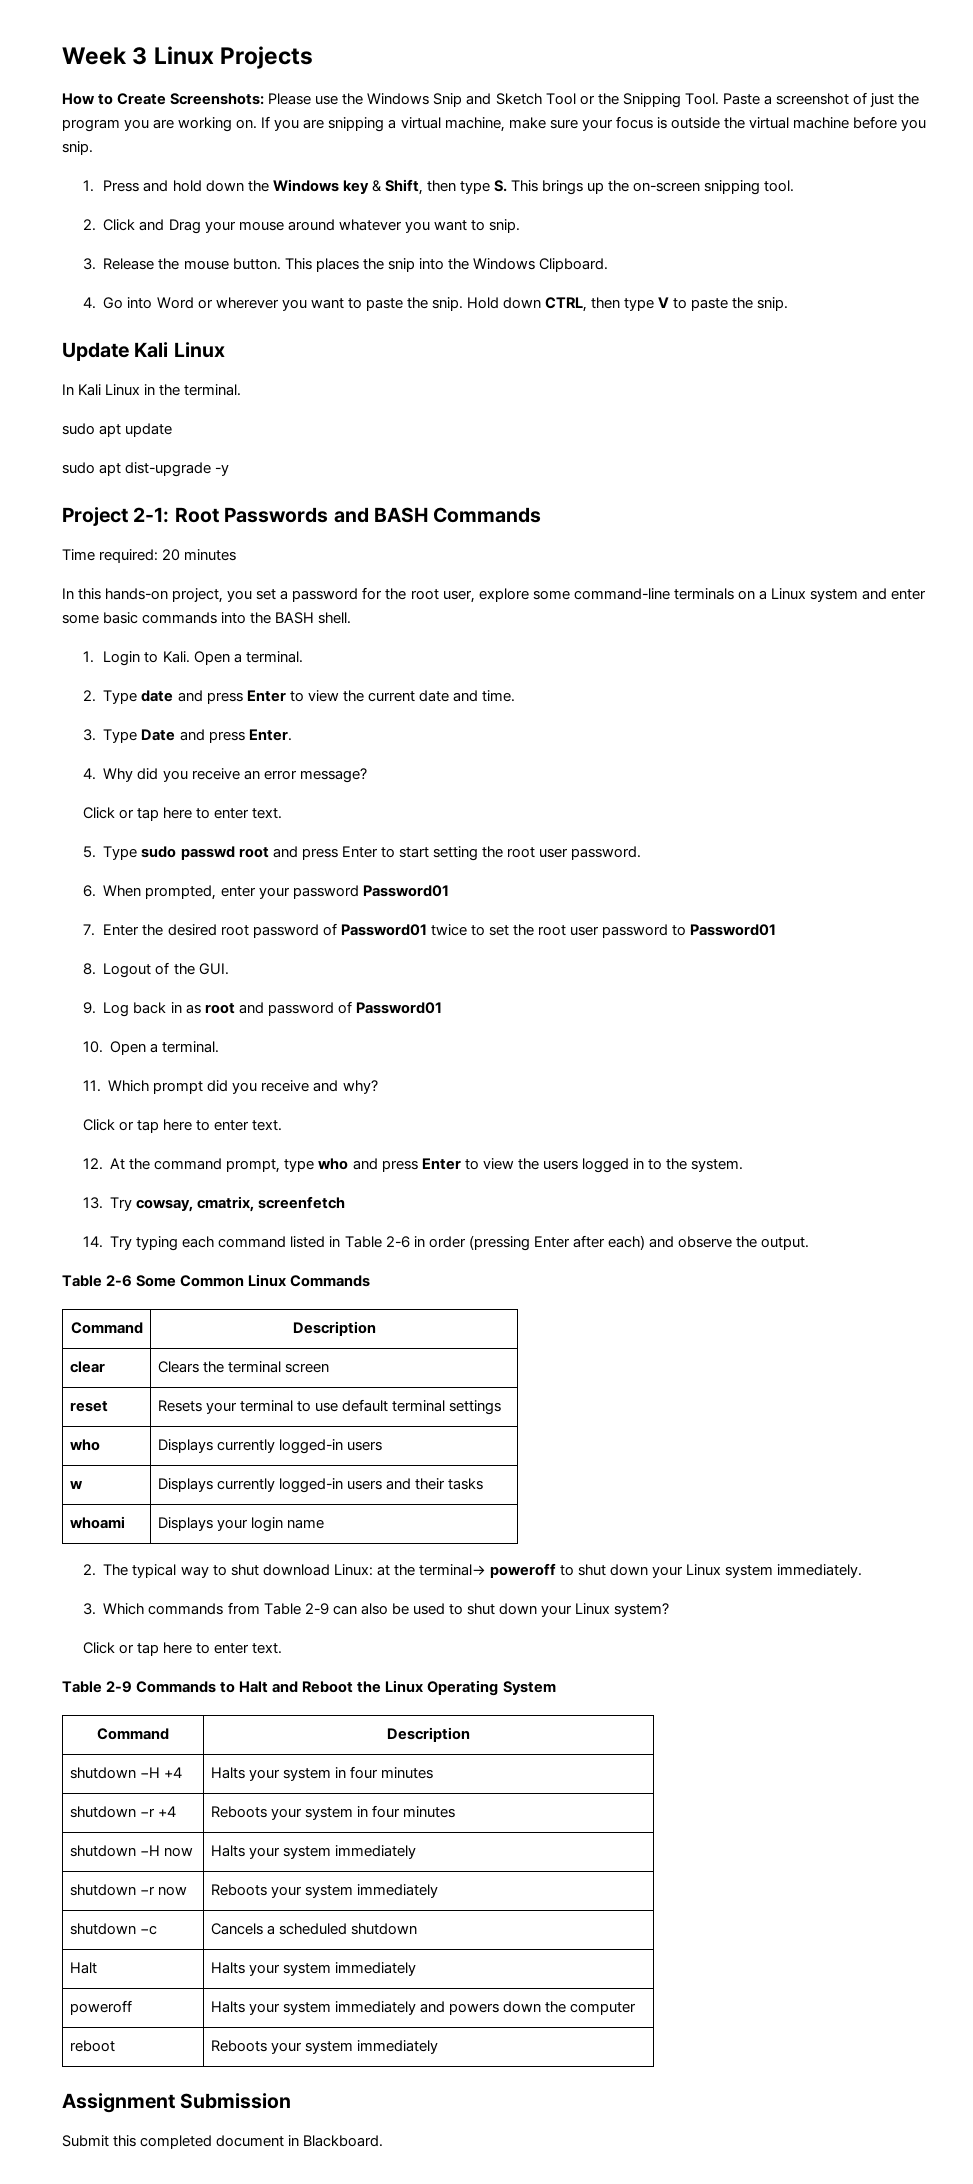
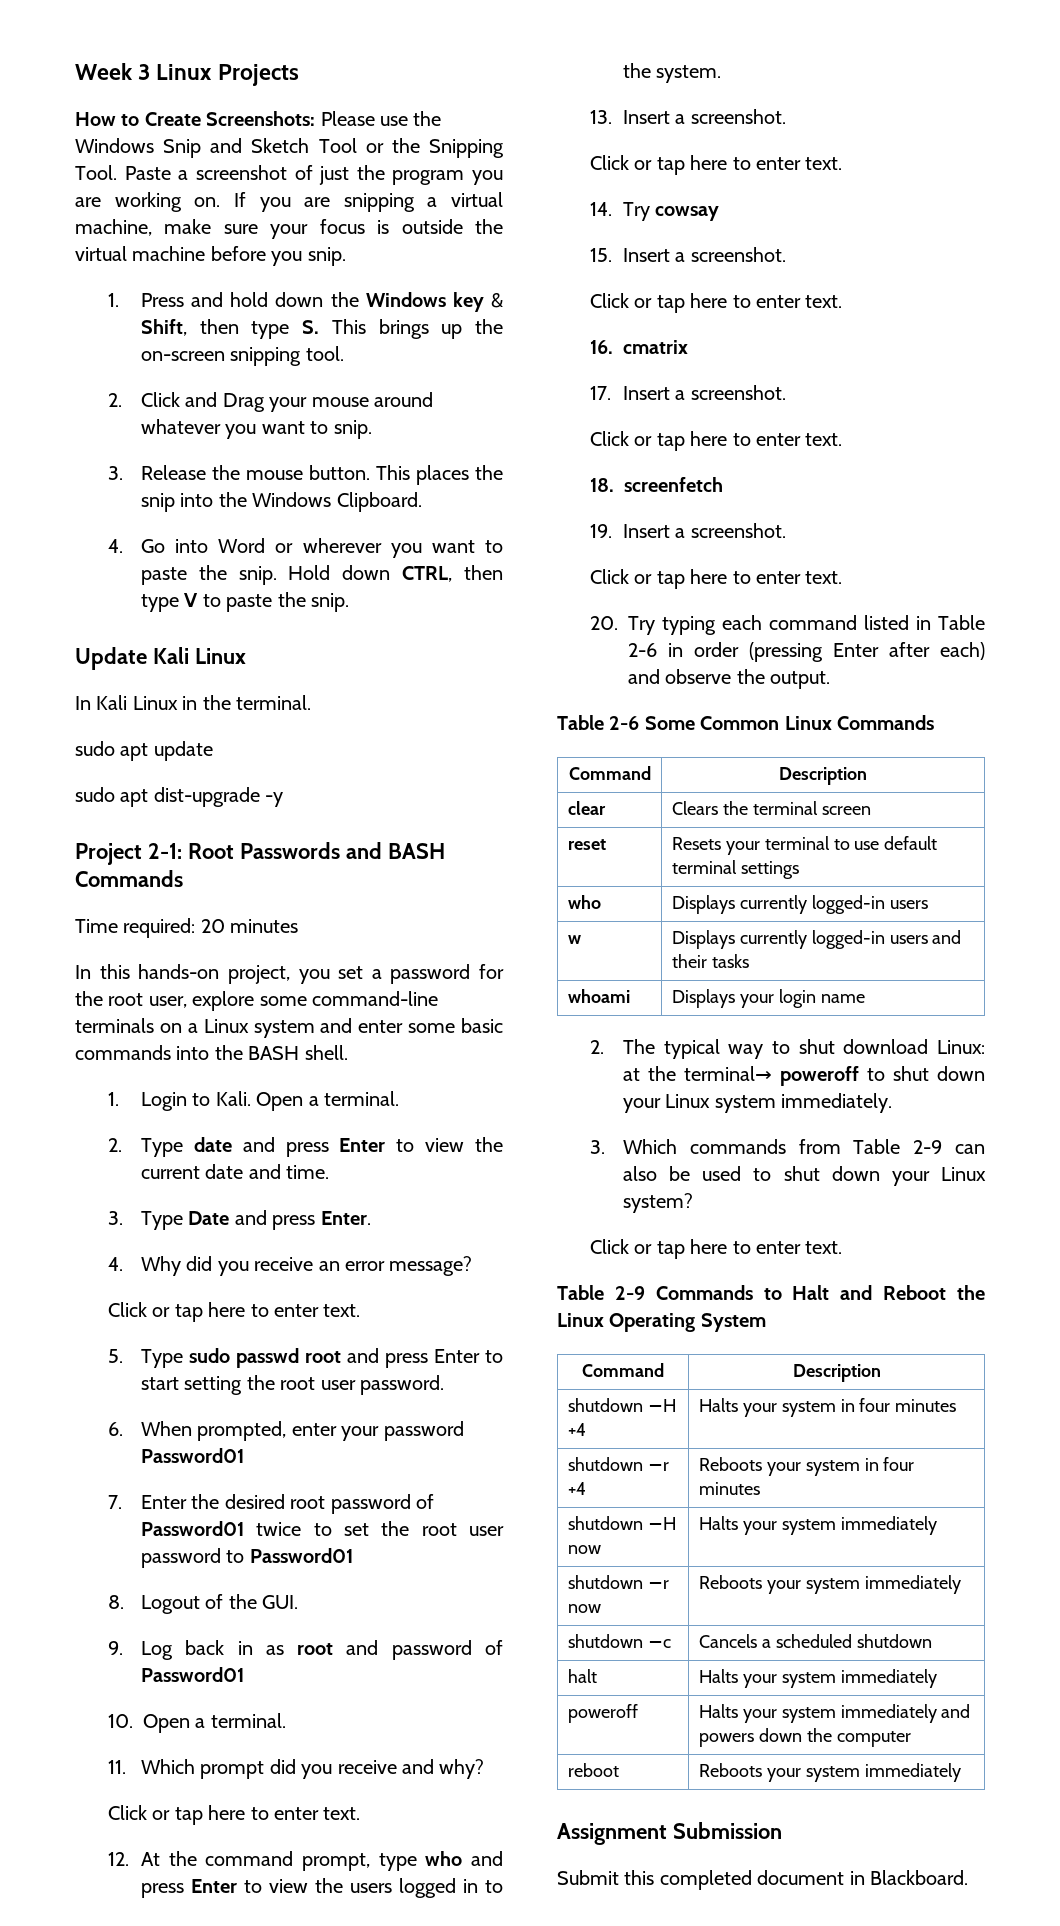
- 13. Try cowsay, cmatrix, screenfetch
- 14. Try typing each command listed in Table 2-6 in order (pressing Enter after each) and observe the output.
+ 13. Insert a screenshot.
+ Click or tap here to enter text.
+ 14. Try cowsay
+ 15. Insert a screenshot.
+ Click or tap here to enter text.
+ 16. cmatrix
+ 17. Insert a screenshot.
+ Click or tap here to enter text.
+ 18. screenfetch
+ 19. Insert a screenshot.
+ Click or tap here to enter text.
+ 20. Try typing each command listed in Table 2-6 in order (pressing Enter after each) and observe the output.
- Halt | Halts your system immediately
+ halt | Halts your system immediately

